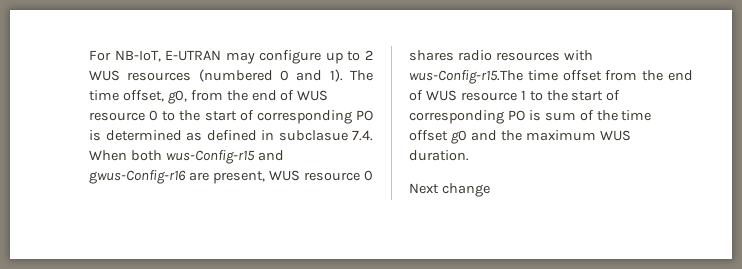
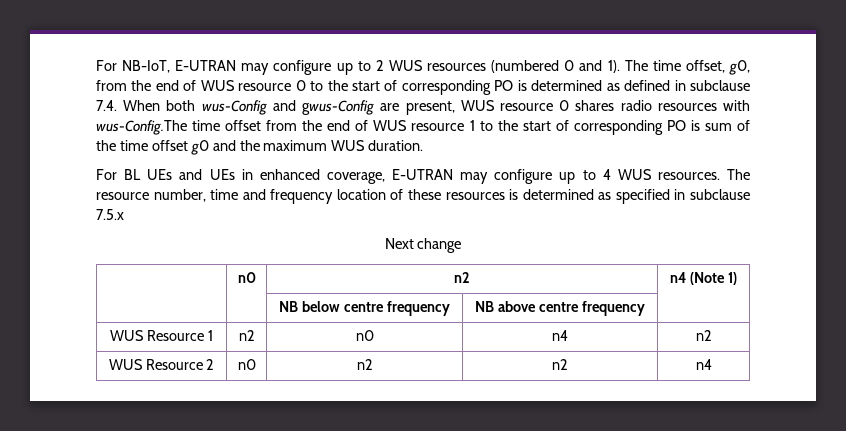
- The time offset, g0, from the end of WUS resource 0 to the start of corresponding PO is determined as defined in subclasue 7.4. When both wus-Config-r15 and gwus-Config-r16 are present, WUS resource 0 shares radio resources with wus-Config-r15.The time offset from the end of WUS resource 1 to the start of corresponding PO is sum of the time offset g0 and the maximum WUS duration.
+ The time offset, g0, from the end of WUS resource 0 to the start of corresponding PO is determined as defined in subclause 7.4. When both wus-Config and gwus-Config are present, WUS resource 0 shares radio resources with wus-Config.The time offset from the end of WUS resource 1 to the start of corresponding PO is sum of the time offset g0 and the maximum WUS duration.
+ For BL UEs and UEs in enhanced coverage, E-UTRAN may configure up to 4 WUS resources. The resource number, time and frequency location of these resources is determined as specified in subclause 7.5.x
  Next change
+ | n0 | n2 | n4 (Note 1)
+ | | NB below centre frequency | NB above centre frequency |
+ WUS Resource 1 | n2 | n0 | n4 | n2
+ WUS Resource 2 | n0 | n2 | n2 | n4

